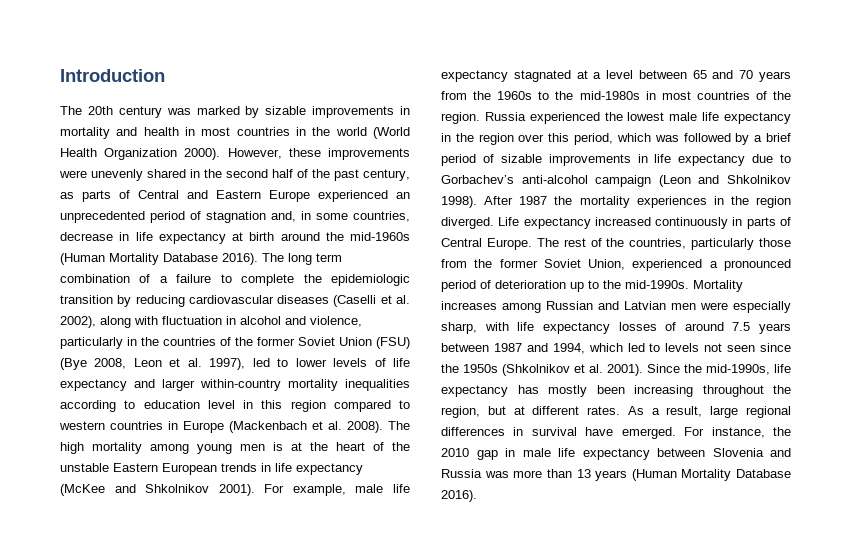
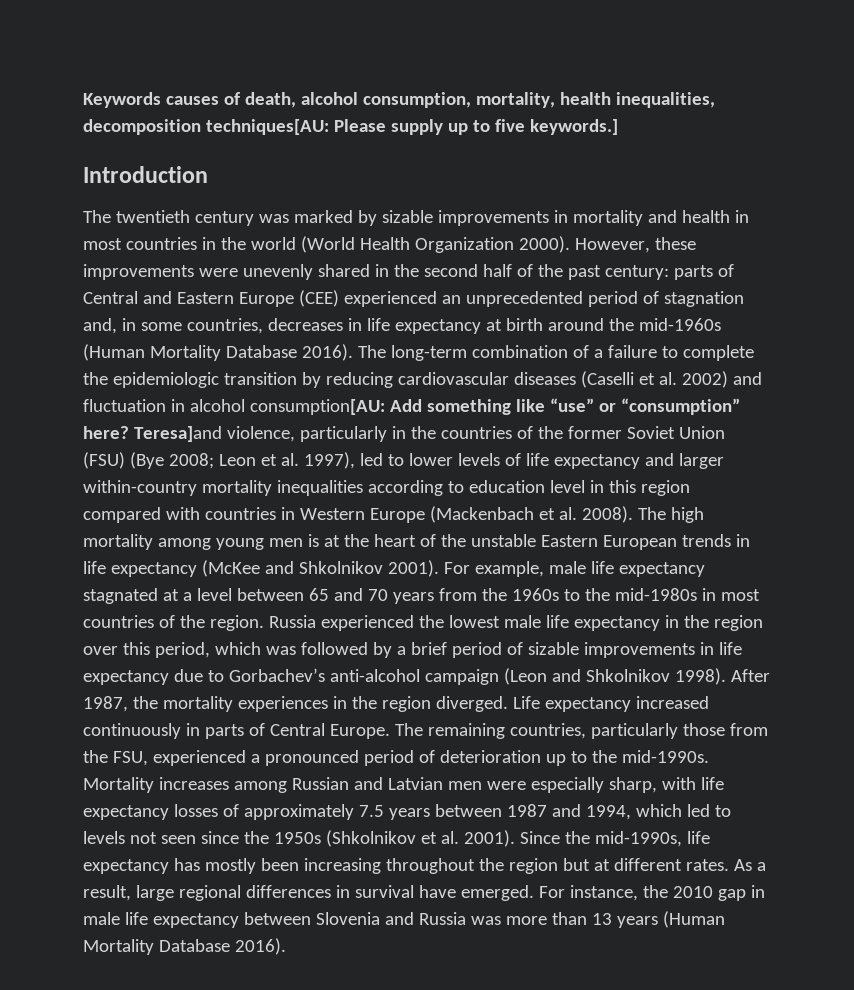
+ Keywords causes of death, alcohol consumption, mortality, health inequalities, decomposition techniques[AU: Please supply up to five keywords.]
- The 20th century was marked by sizable improvements in mortality and health in most countries in the world (World Health Organization 2000).
+ The twentieth century was marked by sizable improvements in mortality and health in most countries in the world (World Health Organization 2000).
- However, these improvements were unevenly shared in the second half of the past century, as parts of Central and Eastern Europe experienced an unprecedented period of stagnation and, in some countries, decrease in life expectancy at birth around the mid-1960s (Human Mortality Database 2016).
+ However, these improvements were unevenly shared in the second half of the past century: parts of Central and Eastern Europe (CEE) experienced an unprecedented period of stagnation and, in some countries, decreases in life expectancy at birth around the mid-1960s (Human Mortality Database 2016).
- The long term combination of a failure to complete the epidemiologic transition by reducing cardiovascular diseases (Caselli et al. 2002), along with fluctuation in alcohol and violence, particularly in the countries of the former Soviet Union (FSU) (Bye 2008, Leon et al. 1997), led to lower levels of life expectancy and larger within-country mortality inequalities according to education level in this region compared to western countries in Europe (Mackenbach et al. 2008).
+ The long-term combination of a failure to complete the epidemiologic transition by reducing cardiovascular diseases (Caselli et al. 2002) and fluctuation in alcohol consumption[AU: Add something like “use” or “consumption” here? Teresa]and violence, particularly in the countries of the former Soviet Union (FSU) (Bye 2008; Leon et al. 1997), led to lower levels of life expectancy and larger within-country mortality inequalities according to education level in this region compared with countries in Western Europe (Mackenbach et al. 2008).
- After 1987 the mortality experiences in the region diverged.
+ After 1987, the mortality experiences in the region diverged.
- The rest of the countries, particularly those from the former Soviet Union, experienced a pronounced period of deterioration up to the mid-1990s.
+ The remaining countries, particularly those from the FSU, experienced a pronounced period of deterioration up to the mid-1990s.
- Mortality increases among Russian and Latvian men were especially sharp, with life expectancy losses of around 7.5 years between 1987 and 1994, which led to levels not seen since the 1950s (Shkolnikov et al. 2001).
+ Mortality increases among Russian and Latvian men were especially sharp, with life expectancy losses of approximately 7.5 years between 1987 and 1994, which led to levels not seen since the 1950s (Shkolnikov et al. 2001).
- Since the mid-1990s, life expectancy has mostly been increasing throughout the region, but at different rates.
+ Since the mid-1990s, life expectancy has mostly been increasing throughout the region but at different rates.

